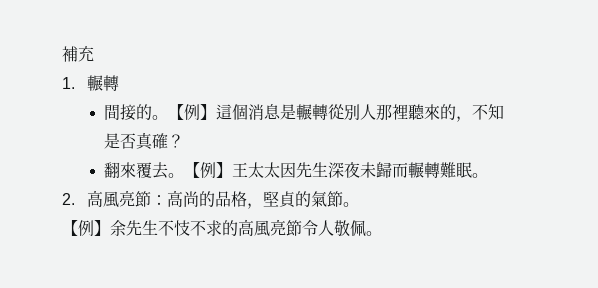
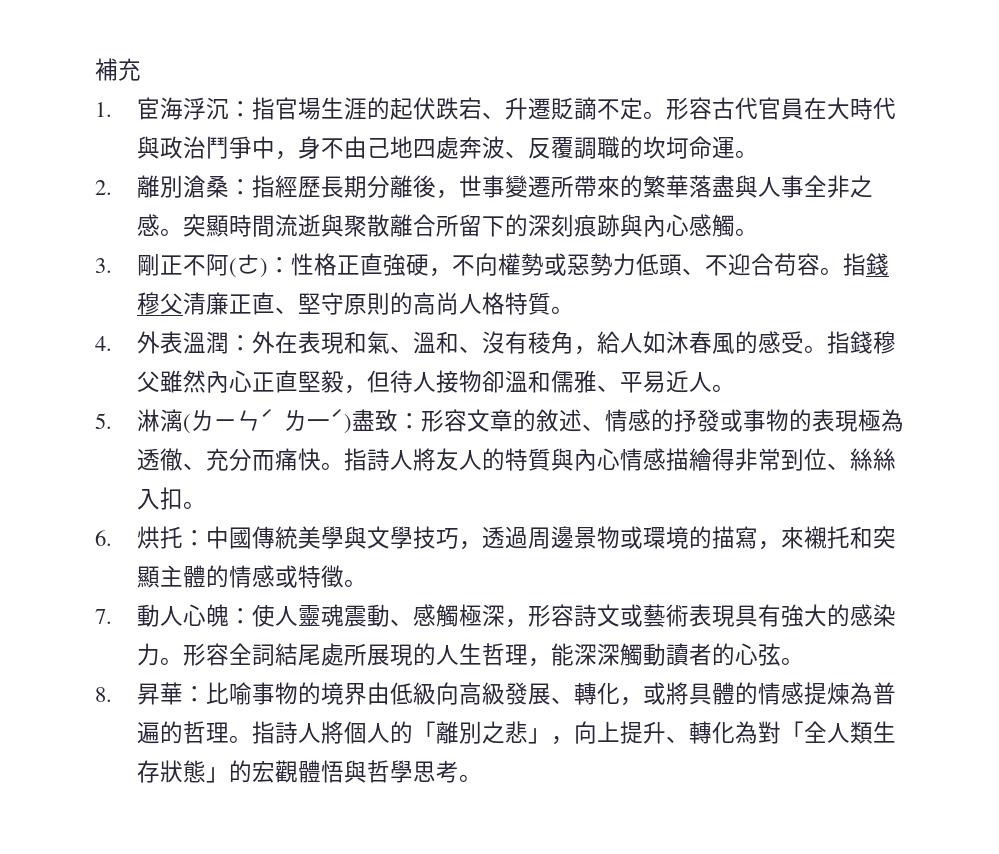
- 1.輾轉
- 間接的。【例】這個消息是輾轉從別人那裡聽來的，不知是否真確？
- 翻來覆去。【例】王太太因先生深夜未歸而輾轉難眠。
- 2.高風亮節：高尚的品格，堅貞的氣節。
- 【例】余先生不忮不求的高風亮節令人敬佩。
+ 1.宦海浮沉：指官場生涯的起伏跌宕、升遷貶謫不定。形容古代官員在大時代與政治鬥爭中，身不由己地四處奔波、反覆調職的坎坷命運。
+ 2.離別滄桑：指經歷長期分離後，世事變遷所帶來的繁華落盡與人事全非之感。突顯時間流逝與聚散離合所留下的深刻痕跡與內心感觸。
+ 3.剛正不阿(ㄜ)：性格正直強硬，不向權勢或惡勢力低頭、不迎合苟容。指錢穆父清廉正直、堅守原則的高尚人格特質。
+ 4.外表溫潤：外在表現和氣、溫和、沒有稜角，給人如沐春風的感受。指錢穆父雖然內心正直堅毅，但待人接物卻溫和儒雅、平易近人。
+ 5.淋漓(ㄌㄧㄣˊ ㄌ一ˊ)盡致：形容文章的敘述、情感的抒發或事物的表現極為透徹、充分而痛快。指詩人將友人的特質與內心情感描繪得非常到位、絲絲入扣。
+ 6.烘托：中國傳統美學與文學技巧，透過周邊景物或環境的描寫，來襯托和突顯主體的情感或特徵。
+ 7.動人心魄：使人靈魂震動、感觸極深，形容詩文或藝術表現具有強大的感染力。形容全詞結尾處所展現的人生哲理，能深深觸動讀者的心弦。
+ 8.昇華：比喻事物的境界由低級向高級發展、轉化，或將具體的情感提煉為普遍的哲理。指詩人將個人的「離別之悲」，向上提升、轉化為對「全人類生存狀態」的宏觀體悟與哲學思考。

